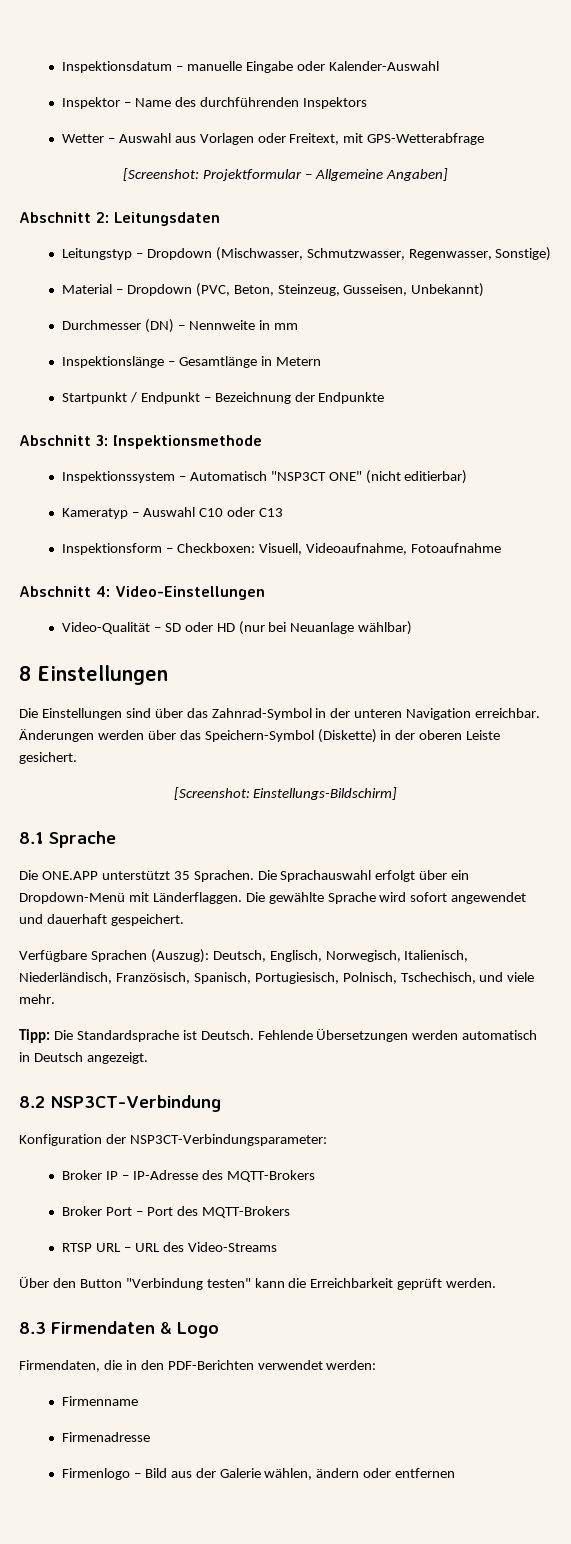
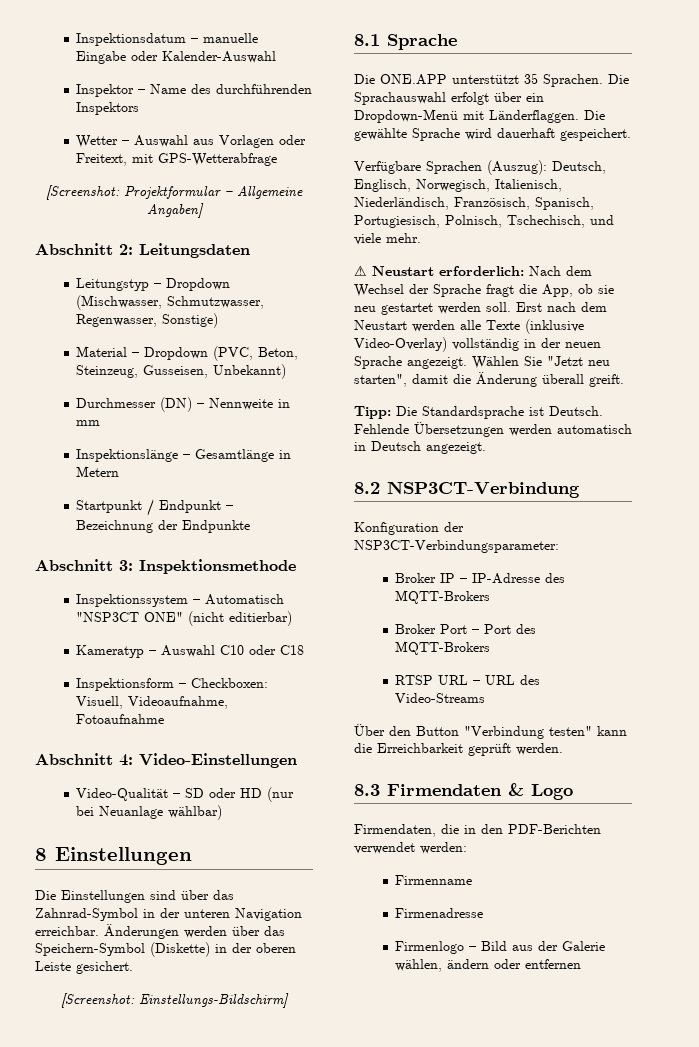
- Kameratyp – Auswahl C10 oder C13
+ Kameratyp – Auswahl C10 oder C18
- Die gewählte Sprache wird sofort angewendet und dauerhaft gespeichert.
+ Die gewählte Sprache wird dauerhaft gespeichert.
+ ⚠ Neustart erforderlich: Nach dem Wechsel der Sprache fragt die App, ob sie neu gestartet werden soll. Erst nach dem Neustart werden alle Texte (inklusive Video-Overlay) vollständig in der neuen Sprache angezeigt. Wählen Sie "Jetzt neu starten", damit die Änderung überall greift.

